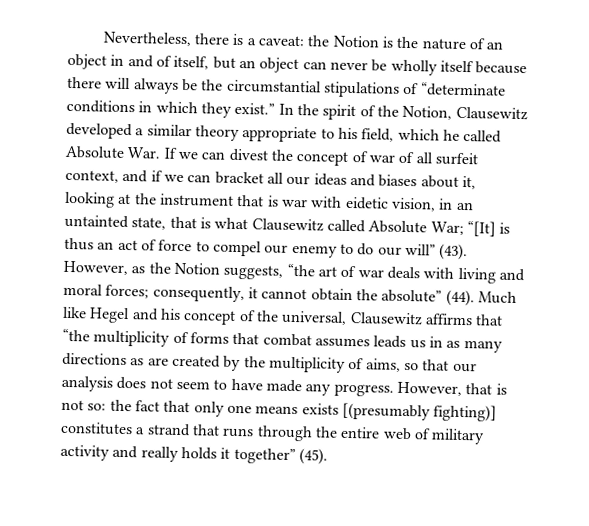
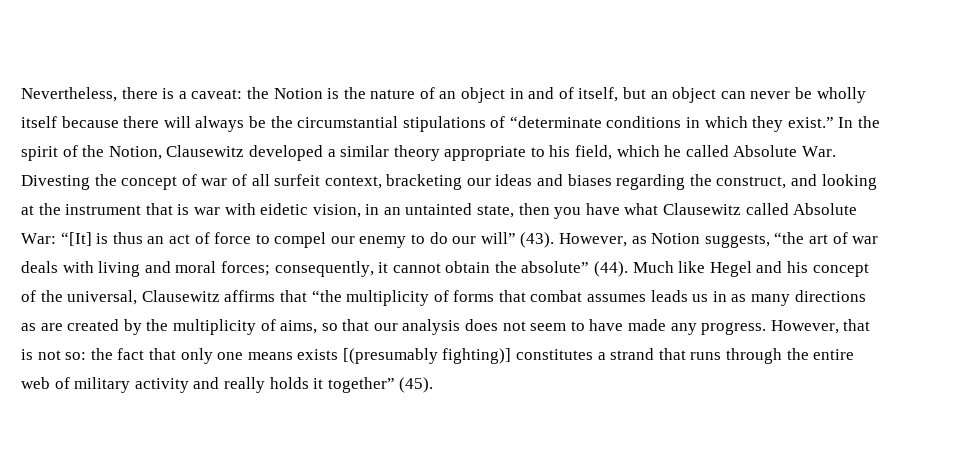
- In the spirit of the Notion, Clausewitz developed a similar theory appropriate to his field, which he called Absolute War. If we can divest the concept of war of all surfeit context, and if we can bracket all our ideas and biases about it, looking at the instrument that is war with eidetic vision, in an untainted state, that is what Clausewitz called Absolute War;
+ In the spirit of the Notion, Clausewitz developed a similar theory appropriate to his field, which he called Absolute War. Divesting the concept of war of all surfeit context, bracketing our ideas and biases regarding the construct, and looking at the instrument that is war with eidetic vision, in an untainted state, then you have what Clausewitz called Absolute War:
- However, as the Notion suggests, “the art of war deals with living and moral forces; consequently, it cannot obtain the absolute” (44).
+ However, as Notion suggests, “the art of war deals with living and moral forces; consequently, it cannot obtain the absolute” (44).

